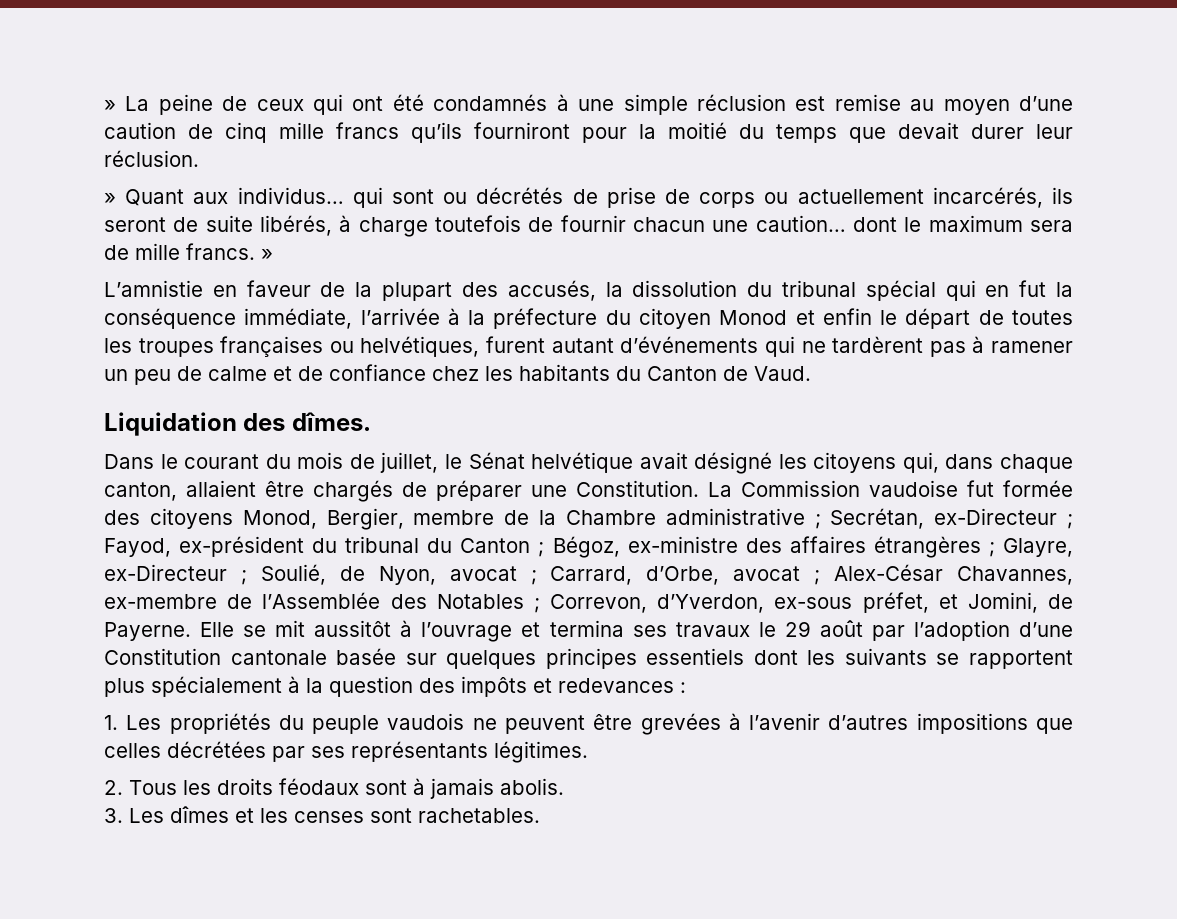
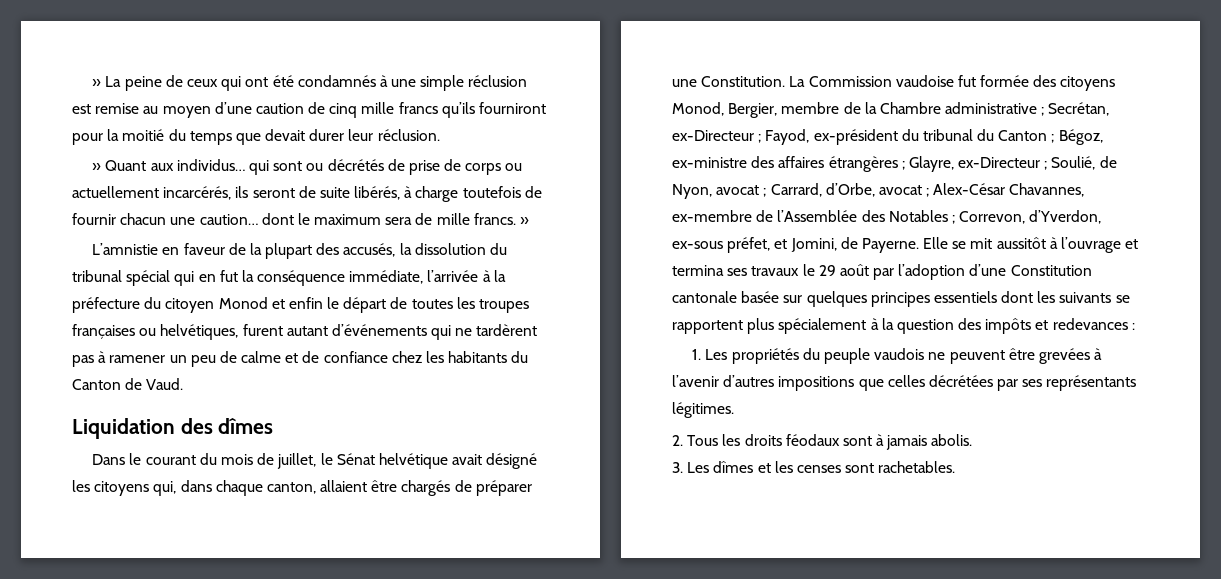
- Liquidation des dîmes.
+ Liquidation des dîmes

